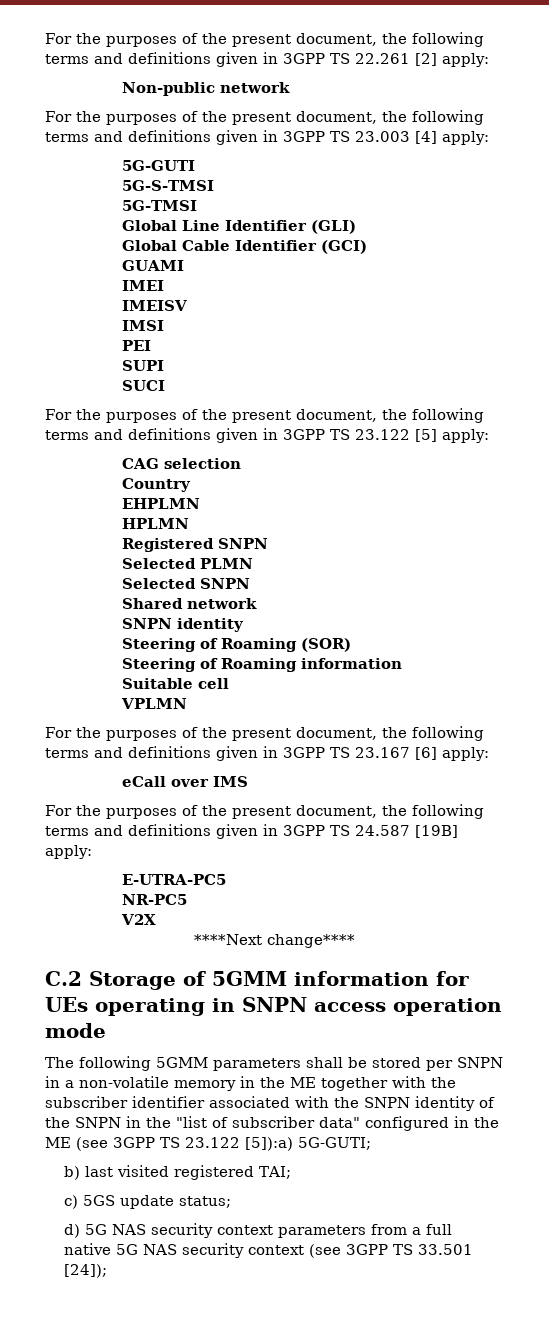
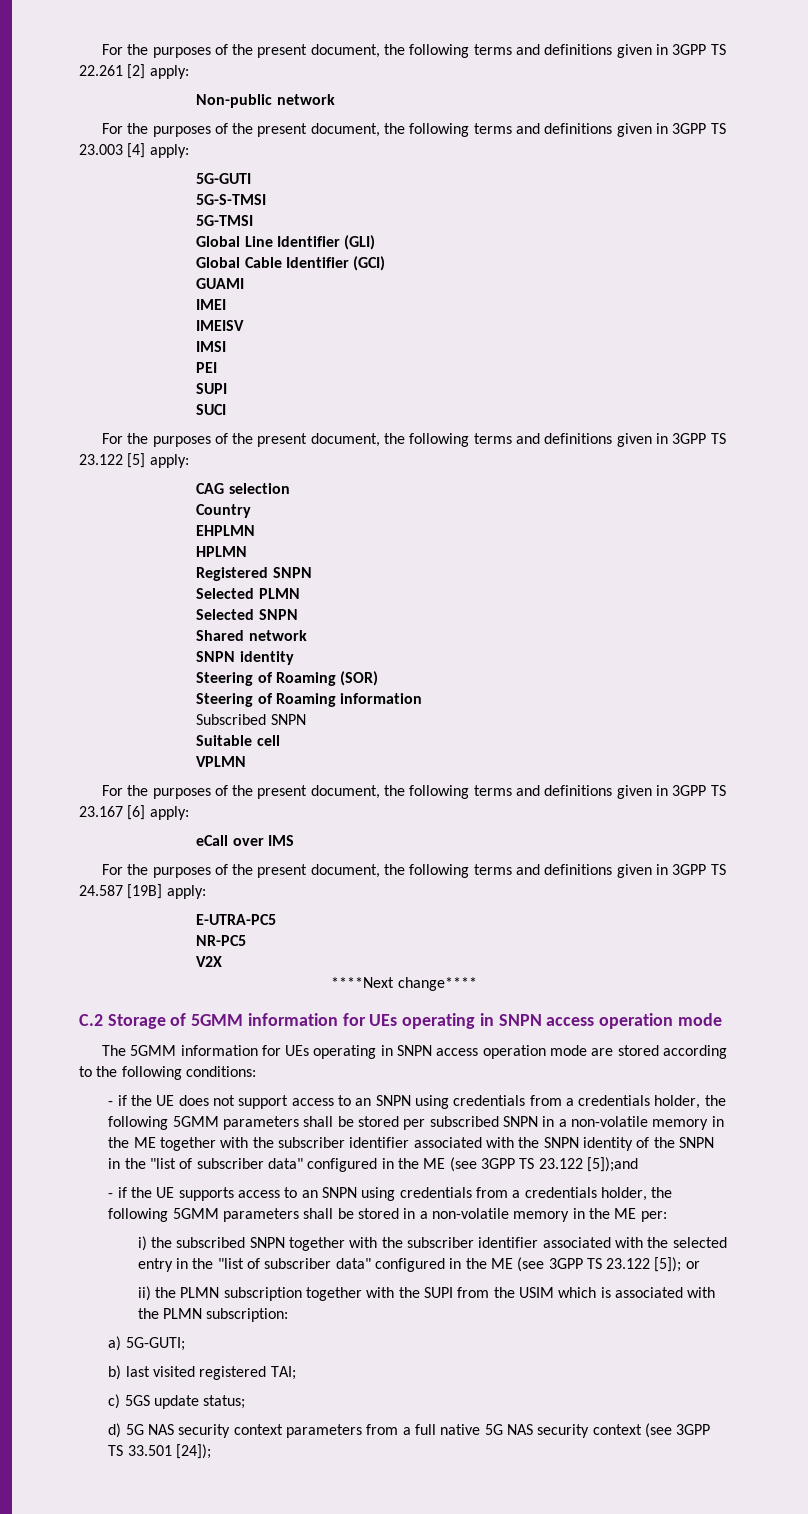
+ Subscribed SNPN
- The following 5GMM parameters shall be stored per SNPN in a non-volatile memory in the ME together with the subscriber identifier associated with the SNPN identity of the SNPN in the "list of subscriber data" configured in the ME (see 3GPP TS 23.122 [5]):a) 5G-GUTI;
+ The 5GMM information for UEs operating in SNPN access operation mode are stored according to the following conditions:
+ - if the UE does not support access to an SNPN using credentials from a credentials holder, the following 5GMM parameters shall be stored per subscribed SNPN in a non-volatile memory in the ME together with the subscriber identifier associated with the SNPN identity of the SNPN in the "list of subscriber data" configured in the ME (see 3GPP TS 23.122 [5]);and
+ - if the UE supports access to an SNPN using credentials from a credentials holder, the following 5GMM parameters shall be stored in a non-volatile memory in the ME per:
+ i) the subscribed SNPN together with the subscriber identifier associated with the selected entry in the "list of subscriber data" configured in the ME (see 3GPP TS 23.122 [5]); or
+ ii) the PLMN subscription together with the SUPI from the USIM which is associated with the PLMN subscription:
+ a) 5G-GUTI;

